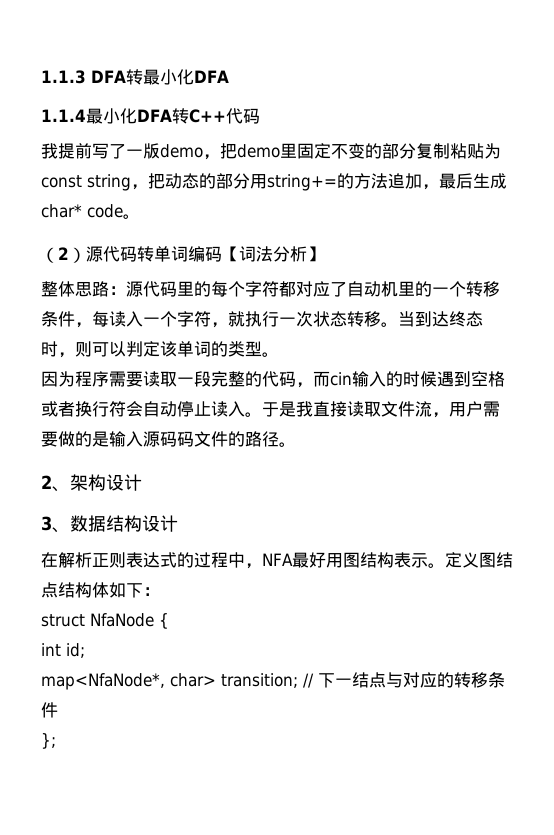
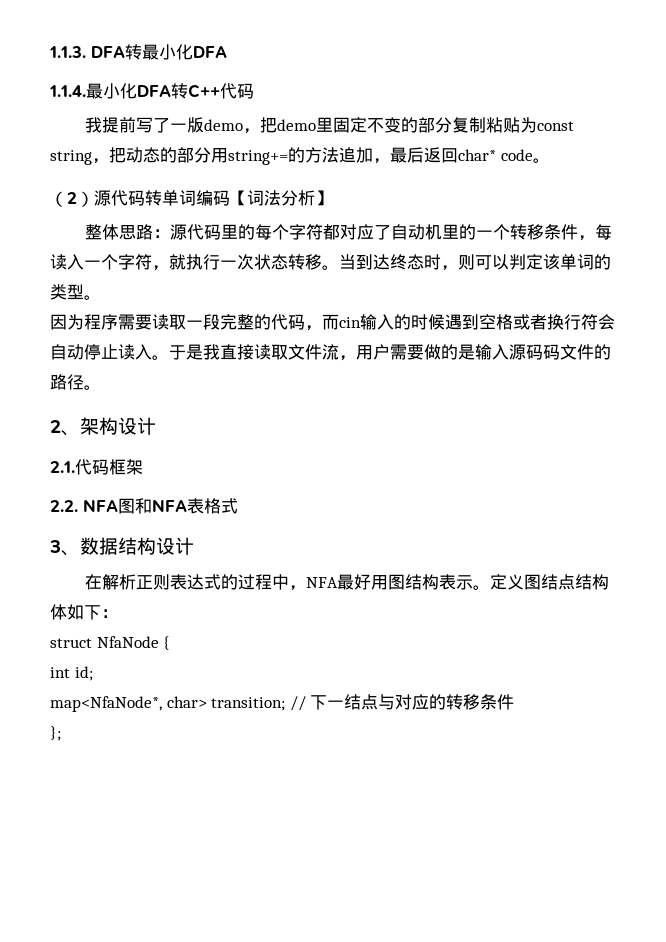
- 1.1.3 DFA转最小化DFA
+ 1.1.3. DFA转最小化DFA
- 1.1.4最小化DFA转C++代码
+ 1.1.4.最小化DFA转C++代码
- 我提前写了一版demo，把demo里固定不变的部分复制粘贴为const string，把动态的部分用string+=的方法追加，最后生成char* code。
+ 我提前写了一版demo，把demo里固定不变的部分复制粘贴为const string，把动态的部分用string+=的方法追加，最后返回char* code。
+ 2.1.代码框架
+ 2.2. NFA图和NFA表格式

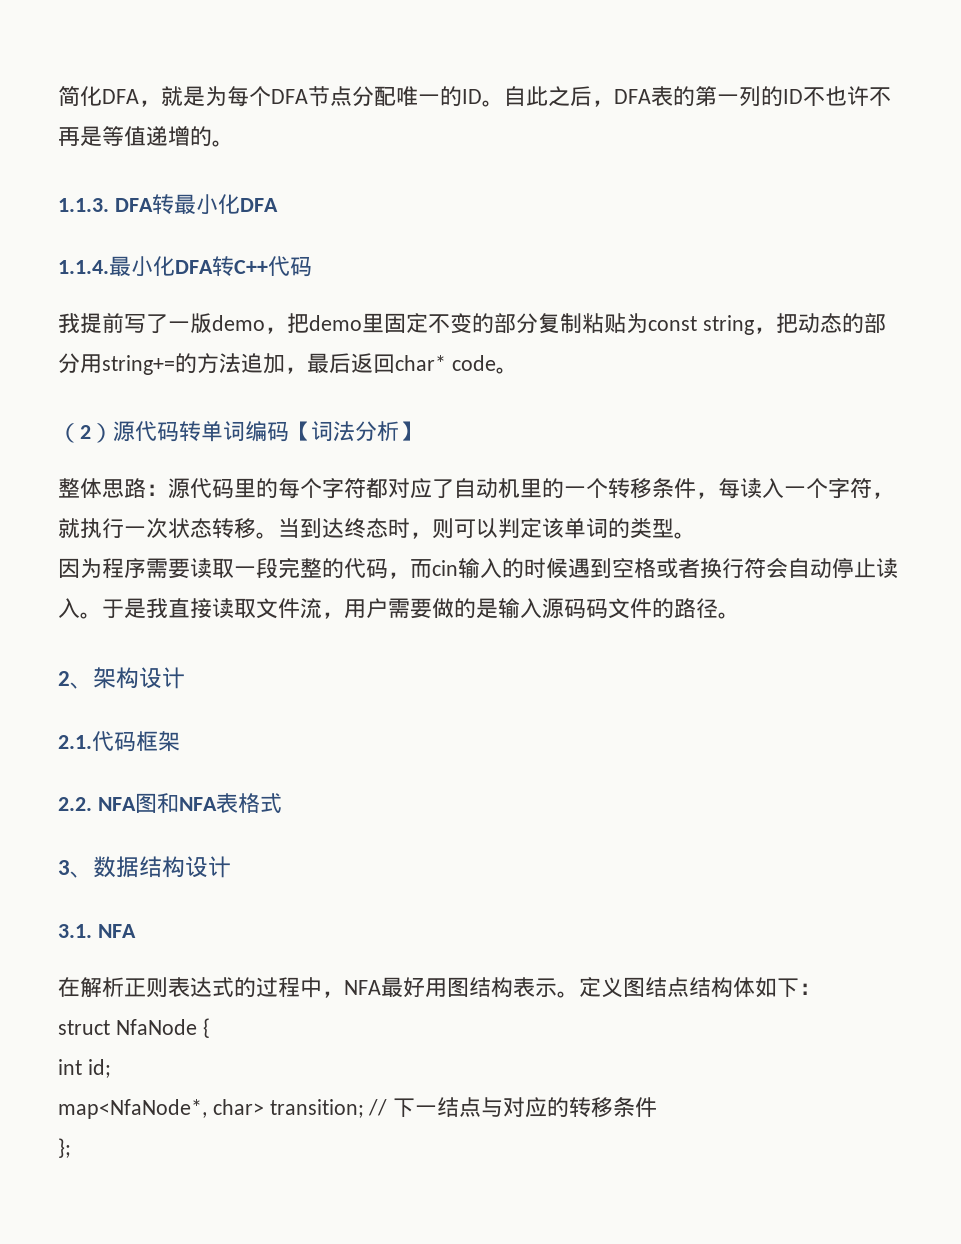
+ 简化DFA，就是为每个DFA节点分配唯一的ID。自此之后，DFA表的第一列的ID不也许不再是等值递增的。
+ 3.1. NFA

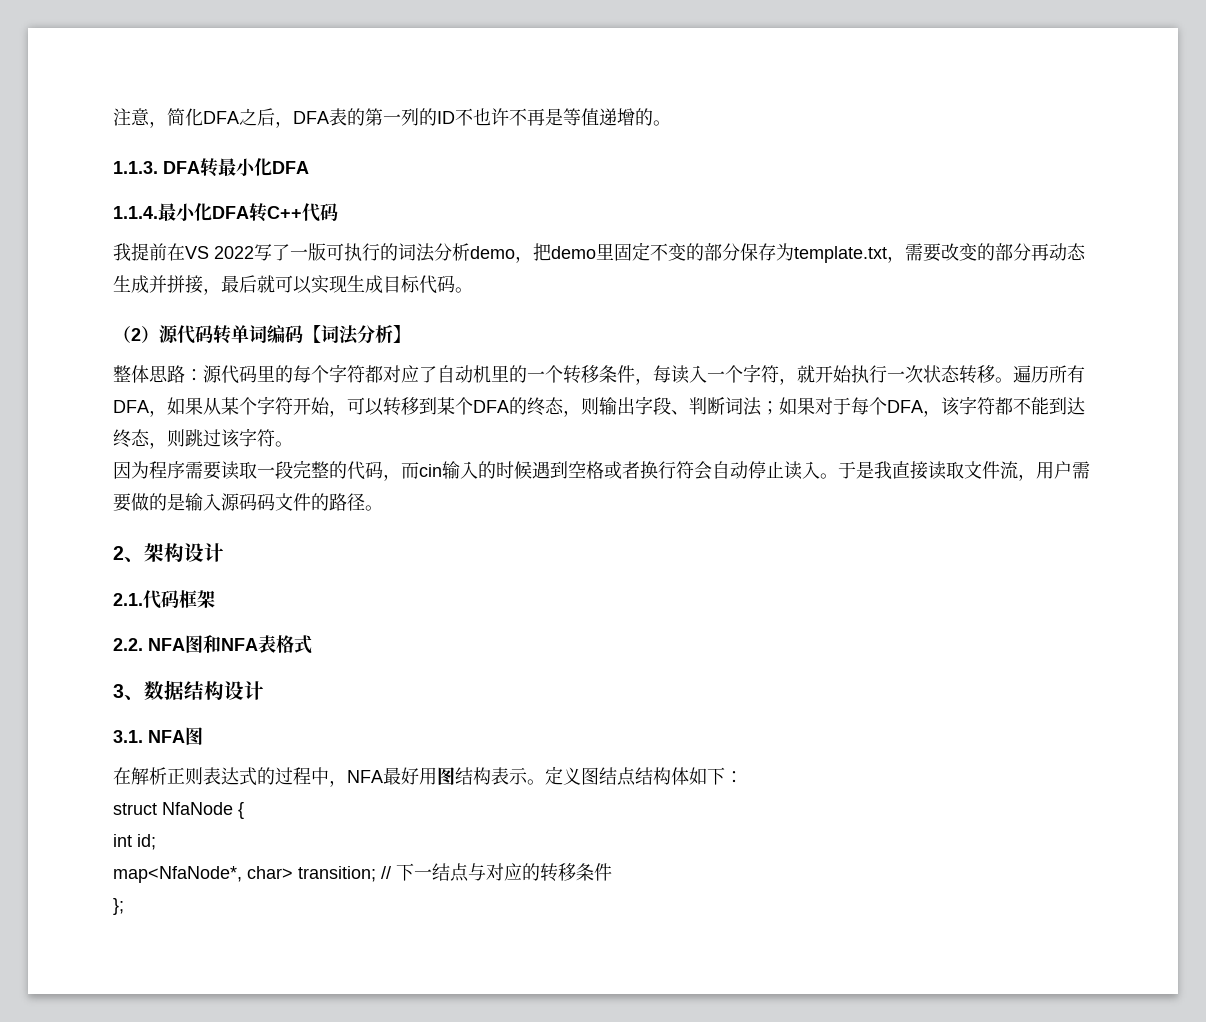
- 简化DFA，就是为每个DFA节点分配唯一的ID。自此之后，DFA表的第一列的ID不也许不再是等值递增的。
+ 注意，简化DFA之后，DFA表的第一列的ID不也许不再是等值递增的。
- 我提前写了一版demo，把demo里固定不变的部分复制粘贴为const string，把动态的部分用string+=的方法追加，最后返回char* code。
+ 我提前在VS 2022写了一版可执行的词法分析demo，把demo里固定不变的部分保存为template.txt，需要改变的部分再动态生成并拼接，最后就可以实现生成目标代码。
- 整体思路：源代码里的每个字符都对应了自动机里的一个转移条件，每读入一个字符，就执行一次状态转移。
+ 整体思路：源代码里的每个字符都对应了自动机里的一个转移条件，每读入一个字符，就开始执行一次状态转移。
- 当到达终态时，则可以判定该单词的类型。
+ 遍历所有DFA，如果从某个字符开始，可以转移到某个DFA的终态，则输出字段、判断词法；如果对于每个DFA，该字符都不能到达终态，则跳过该字符。
- 3.1. NFA
+ 3.1. NFA图

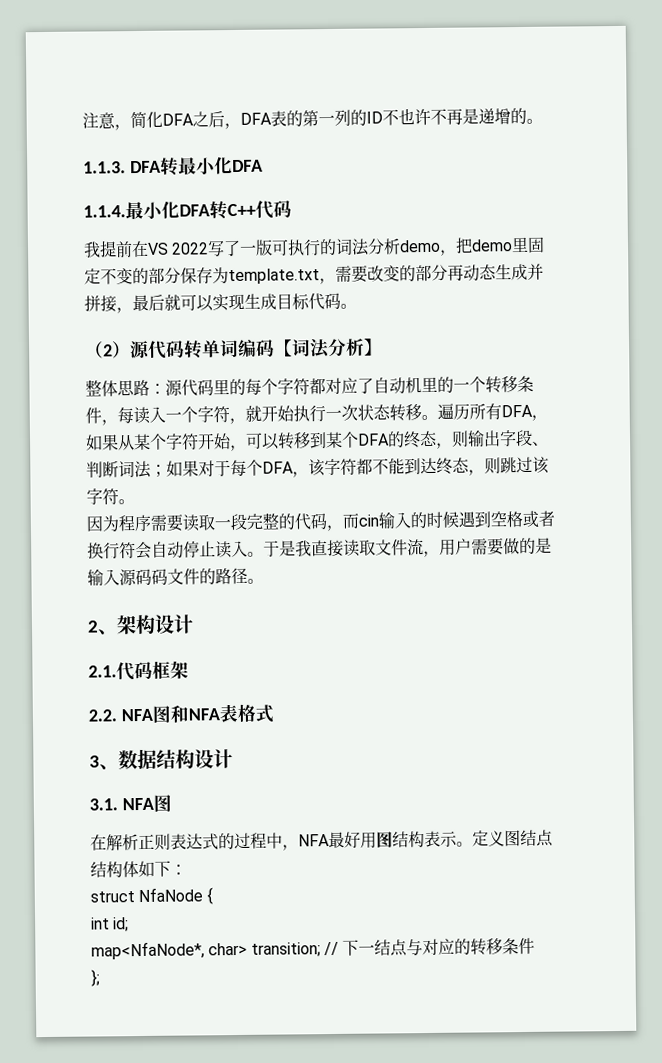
- 注意，简化DFA之后，DFA表的第一列的ID不也许不再是等值递增的。
+ 注意，简化DFA之后，DFA表的第一列的ID不也许不再是递增的。

